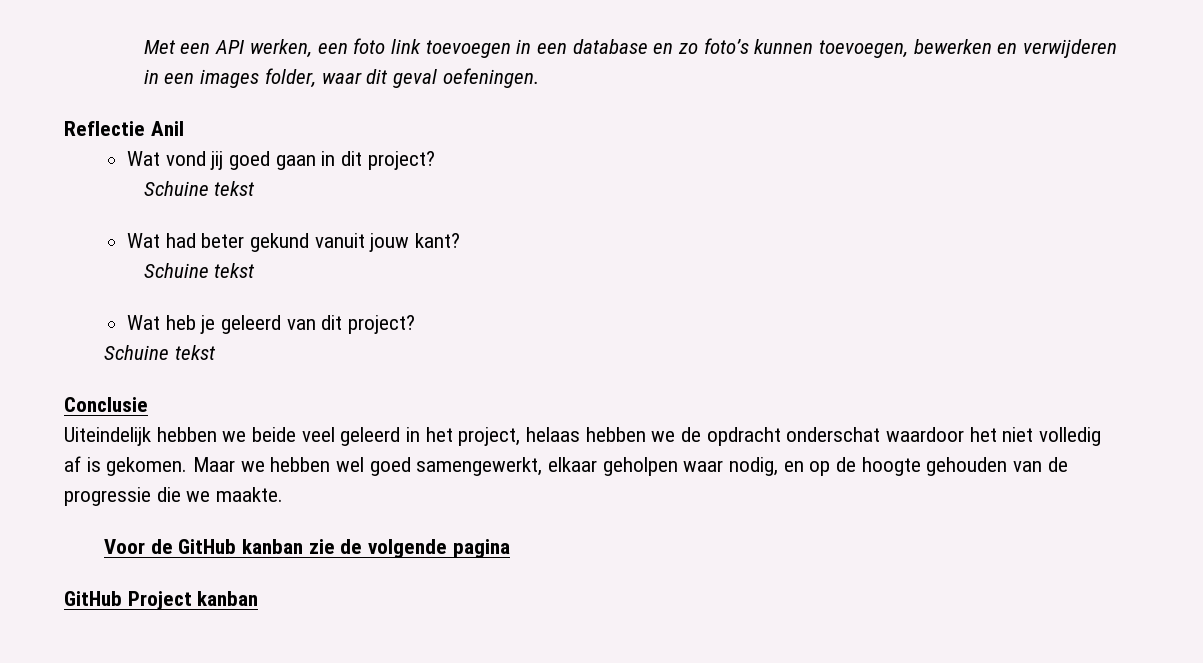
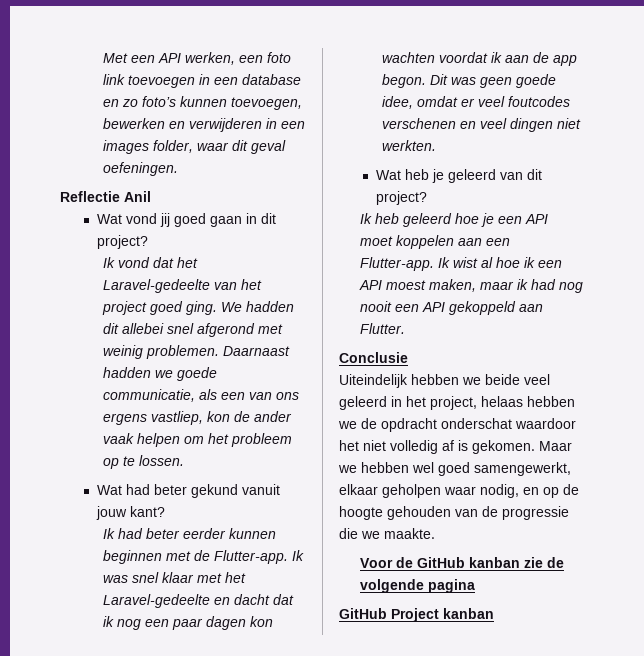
  Wat vond jij goed gaan in dit project?
- Schuine tekst
+ Ik vond dat het Laravel-gedeelte van het project goed ging. We hadden dit allebei snel afgerond met weinig problemen. Daarnaast hadden we goede communicatie, als een van ons ergens vastliep, kon de ander vaak helpen om het probleem op te lossen.
  Wat had beter gekund vanuit jouw kant?
- Schuine tekst
+ Ik had beter eerder kunnen beginnen met de Flutter-app. Ik was snel klaar met het Laravel-gedeelte en dacht dat ik nog een paar dagen kon wachten voordat ik aan de app begon. Dit was geen goede idee, omdat er veel foutcodes verschenen en veel dingen niet werkten.
  Wat heb je geleerd van dit project?
- Schuine tekst
+ Ik heb geleerd hoe je een API moet koppelen aan een Flutter-app. Ik wist al hoe ik een API moest maken, maar ik had nog nooit een API gekoppeld aan Flutter.

